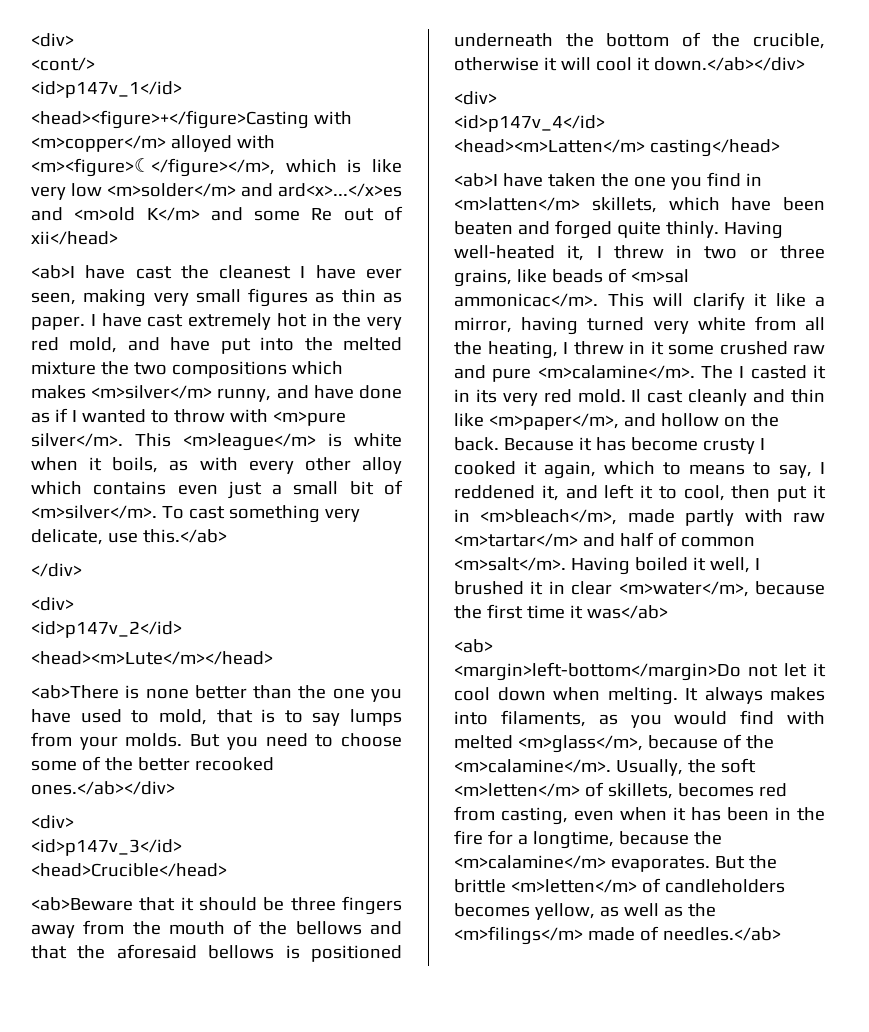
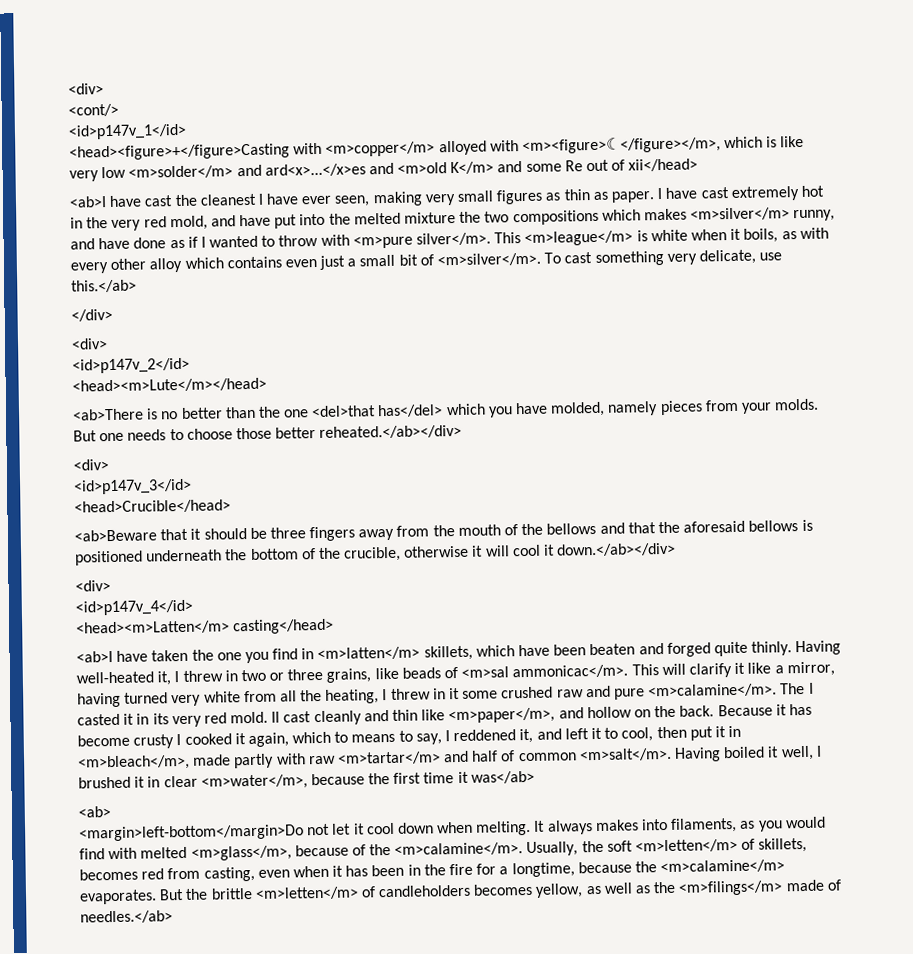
- <ab>There is none better than the one you have used to mold, that is to say lumps from your molds. But you need to choose some of the better recooked ones.</ab></div>
+ <ab>There is no better than the one <del>that has</del> which you have molded, namely pieces from your molds. But one needs to choose those better reheated.</ab></div>

